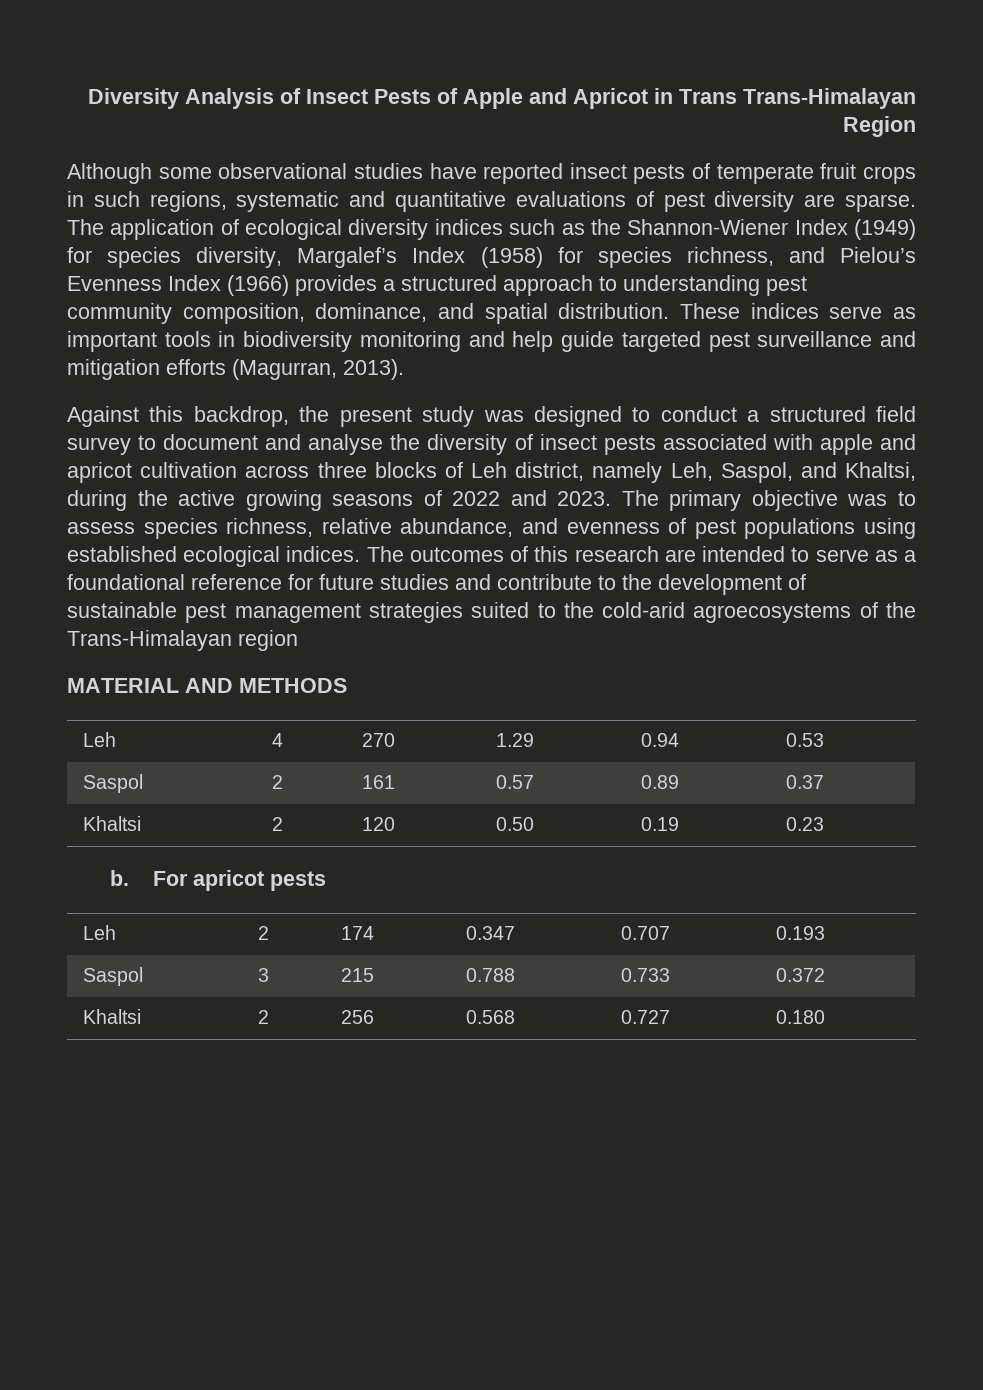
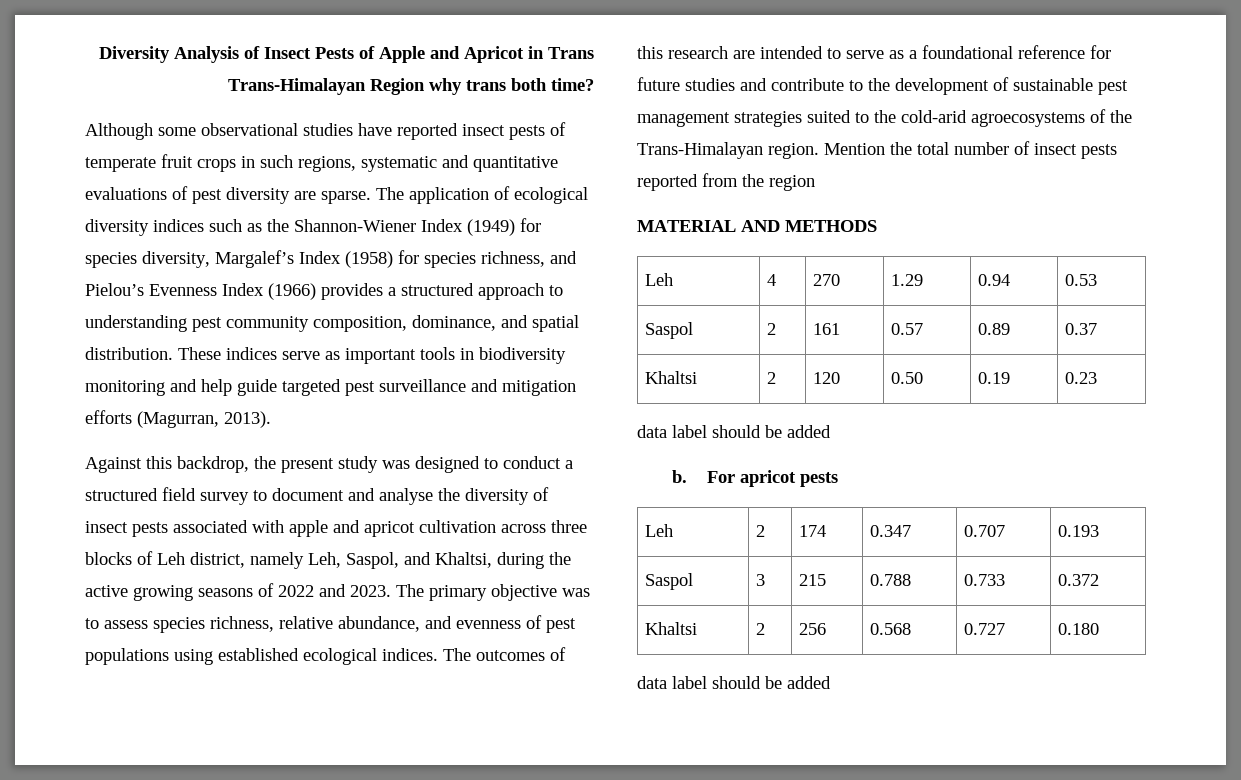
- Diversity Analysis of Insect Pests of Apple and Apricot in Trans Trans-Himalayan Region
+ Diversity Analysis of Insect Pests of Apple and Apricot in Trans Trans-Himalayan Region why trans both time?
- The outcomes of this research are intended to serve as a foundational reference for future studies and contribute to the development of sustainable pest management strategies suited to the cold-arid agroecosystems of the Trans-Himalayan region
+ The outcomes of this research are intended to serve as a foundational reference for future studies and contribute to the development of sustainable pest management strategies suited to the cold-arid agroecosystems of the Trans-Himalayan region. Mention the total number of insect pests reported from the region
  Khaltsi | 2 | 120 | 0.50 | 0.19 | 0.23
+ data label should be added
  Khaltsi | 2 | 256 | 0.568 | 0.727 | 0.180
+ data label should be added

